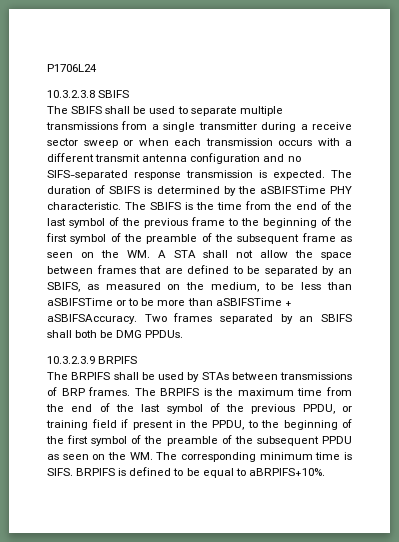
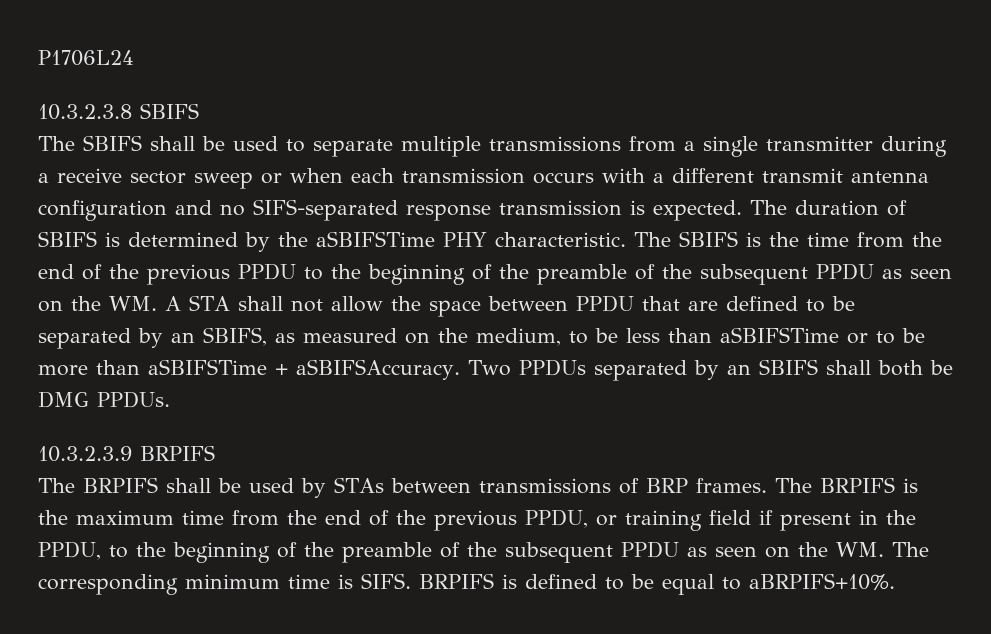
- The SBIFS is the time from the end of the last symbol of the previous frame to the beginning of the first symbol of the preamble of the subsequent frame as seen on the WM. A STA shall not allow the space between frames that are defined to be separated by an SBIFS, as measured on the medium, to be less than aSBIFSTime or to be more than aSBIFSTime + aSBIFSAccuracy.
+ The SBIFS is the time from the end of the previous PPDU to the beginning of the preamble of the subsequent PPDU as seen on the WM. A STA shall not allow the space between PPDU that are defined to be separated by an SBIFS, as measured on the medium, to be less than aSBIFSTime or to be more than aSBIFSTime + aSBIFSAccuracy.
- Two frames separated by an SBIFS shall both be DMG PPDUs.
+ Two PPDUs separated by an SBIFS shall both be DMG PPDUs.
- The BRPIFS is the maximum time from the end of the last symbol of the previous PPDU, or training field if present in the PPDU, to the beginning of the first symbol of the preamble of the subsequent PPDU as seen on the WM. The corresponding minimum time is SIFS.
+ The BRPIFS is the maximum time from the end of the previous PPDU, or training field if present in the PPDU, to the beginning of the preamble of the subsequent PPDU as seen on the WM. The corresponding minimum time is SIFS.

